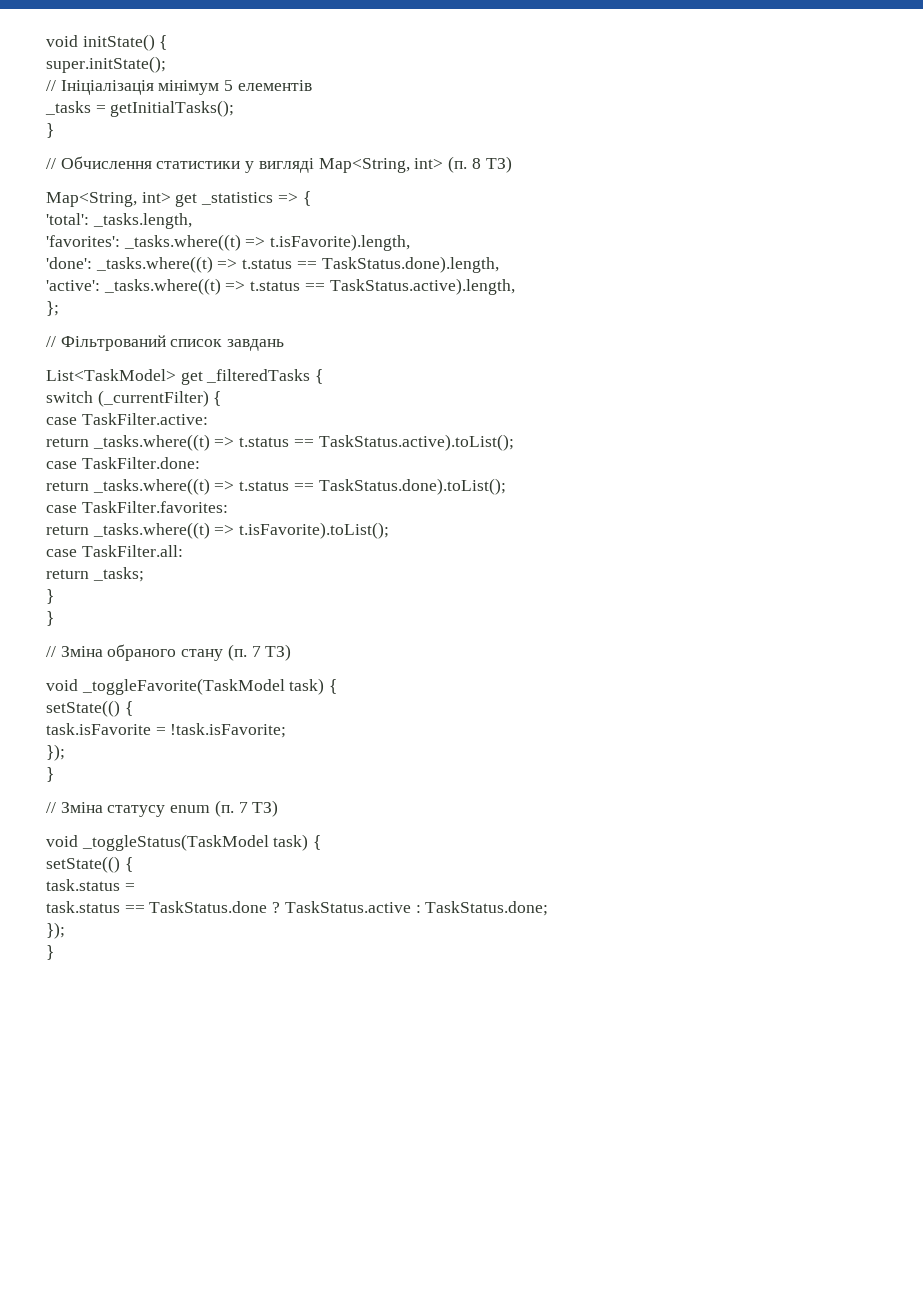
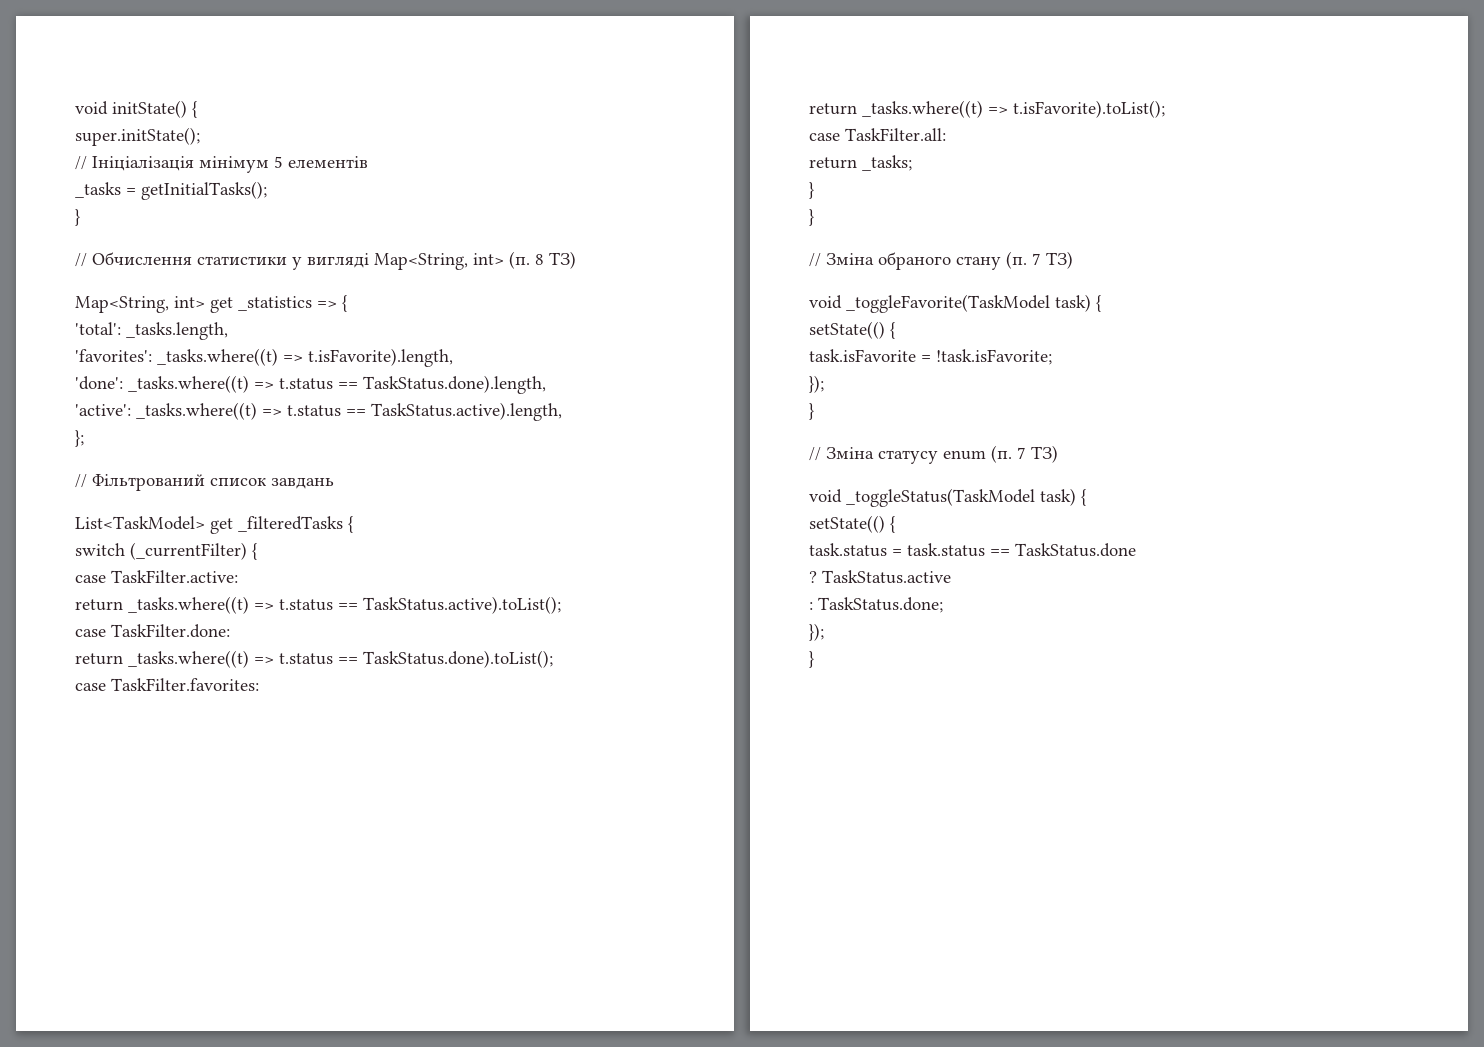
- task.status =
- task.status == TaskStatus.done ?
+ task.status = task.status == TaskStatus.done
+ ?
- TaskStatus.active : TaskStatus.done;
+ TaskStatus.active
+ : TaskStatus.done;

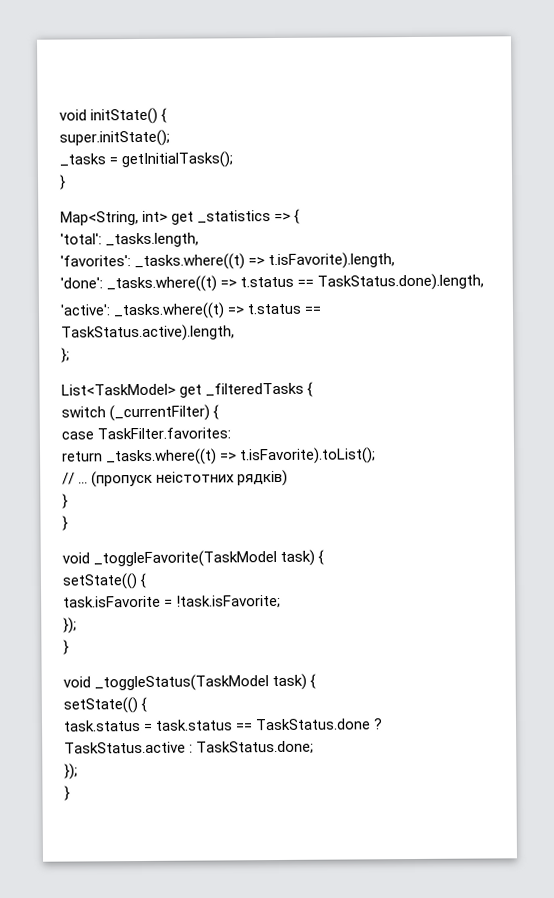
- // Ініціалізація мінімум 5 елементів
- // Обчислення статистики у вигляді Map<String, int> (п. 8 ТЗ)
- // Фільтрований список завдань
- case TaskFilter.active:
- return _tasks.where((t) => t.status == TaskStatus.active).toList();
- case TaskFilter.done:
- return _tasks.where((t) => t.status == TaskStatus.done).toList();
- case TaskFilter.all:
- return _tasks;
+ // ... (пропуск неістотних рядків)
  }
  }
- // Зміна обраного стану (п. 7 ТЗ)
- // Зміна статусу enum (п. 7 ТЗ)
- task.status = task.status == TaskStatus.done
- ?
+ task.status = task.status == TaskStatus.done ?
- TaskStatus.active
- : TaskStatus.done;
+ TaskStatus.active : TaskStatus.done;

